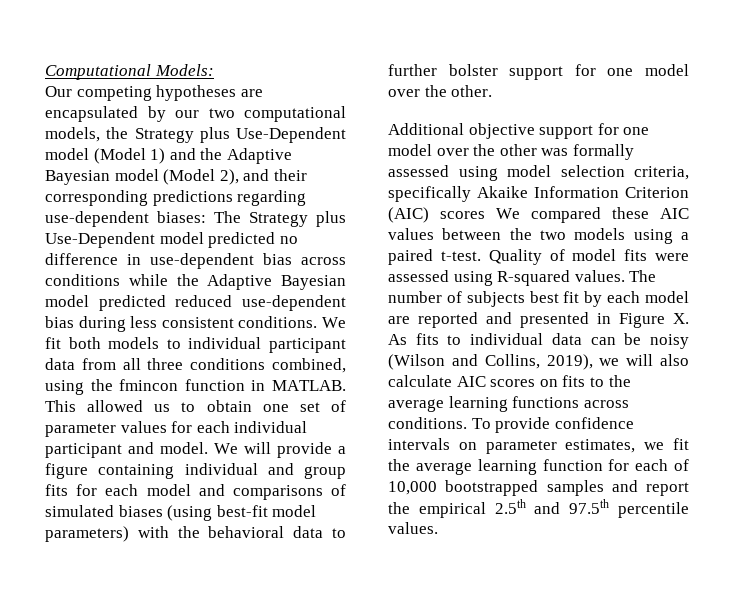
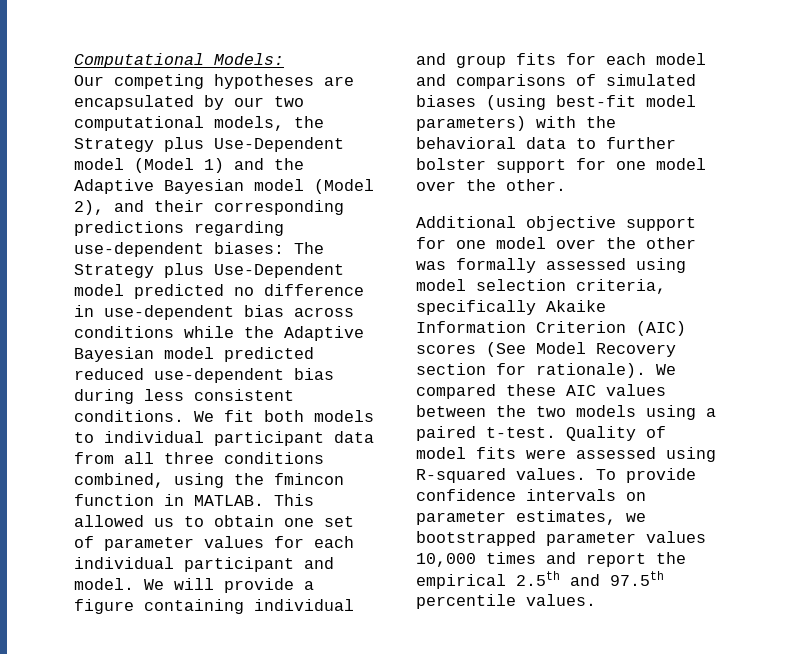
- Additional objective support for one model over the other was formally assessed using model selection criteria, specifically Akaike Information Criterion (AIC) scores We compared these AIC values between the two models using a paired t-test.
+ Additional objective support for one model over the other was formally assessed using model selection criteria, specifically Akaike Information Criterion (AIC) scores (See Model Recovery section for rationale). We compared these AIC values between the two models using a paired t-test.
- The number of subjects best fit by each model are reported and presented in Figure X. As fits to individual data can be noisy (Wilson and Collins, 2019), we will also calculate AIC scores on fits to the average learning functions across conditions.
- To provide confidence intervals on parameter estimates, we fit the average learning function for each of 10,000 bootstrapped samples and report the empirical 2.5th and 97.5th percentile values.
+ To provide confidence intervals on parameter estimates, we bootstrapped parameter values 10,000 times and report the empirical 2.5th and 97.5th percentile values.

